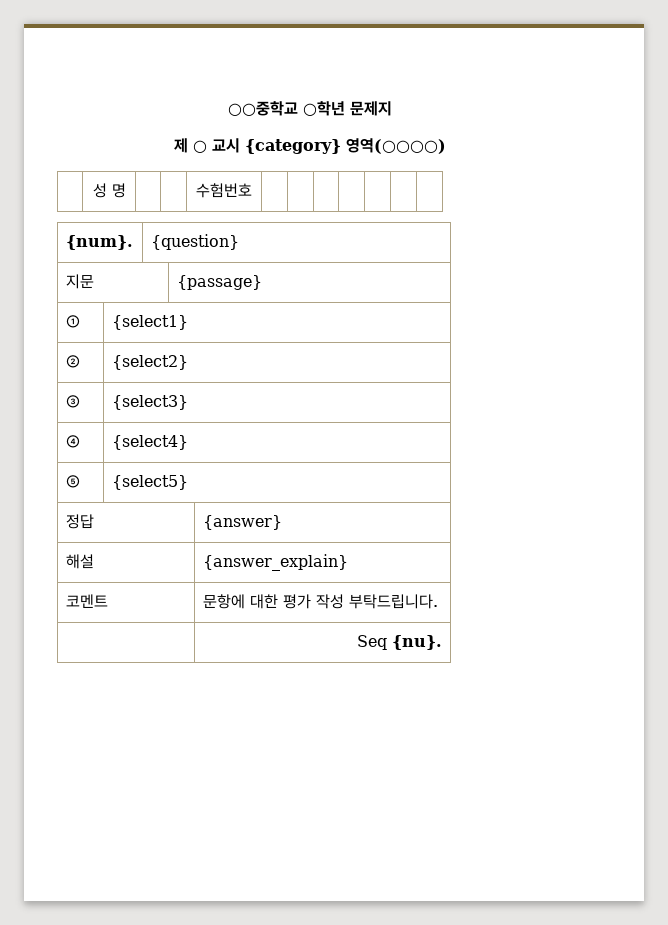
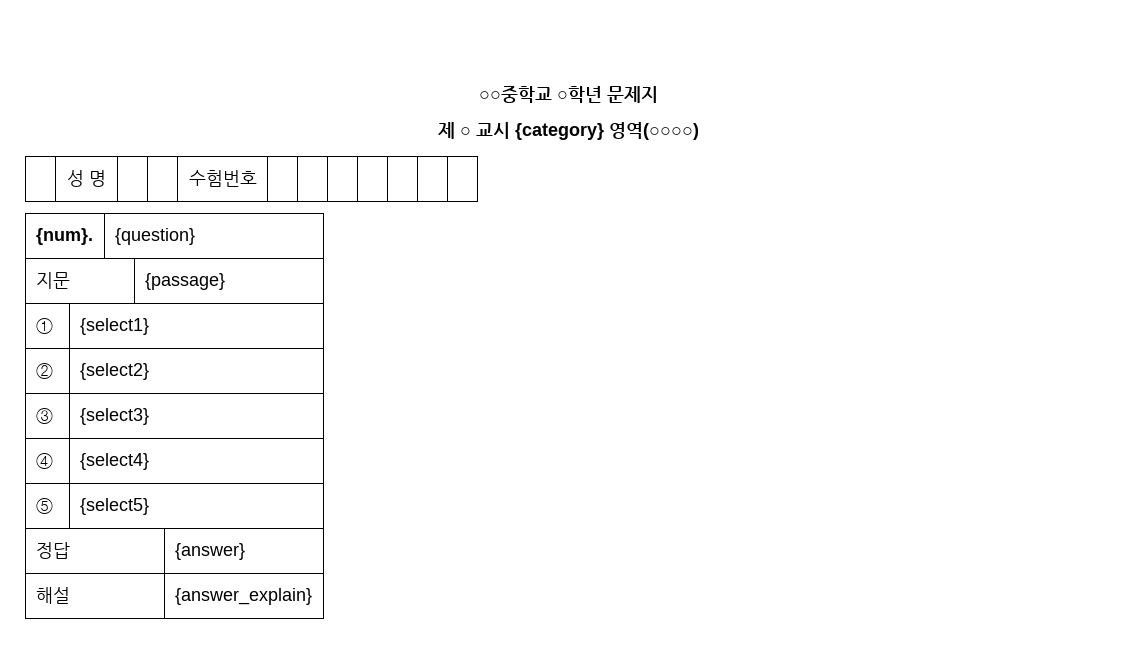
- 코멘트 | 문항에 대한 평가 작성 부탁드립니다.
- | Seq {nu}.

